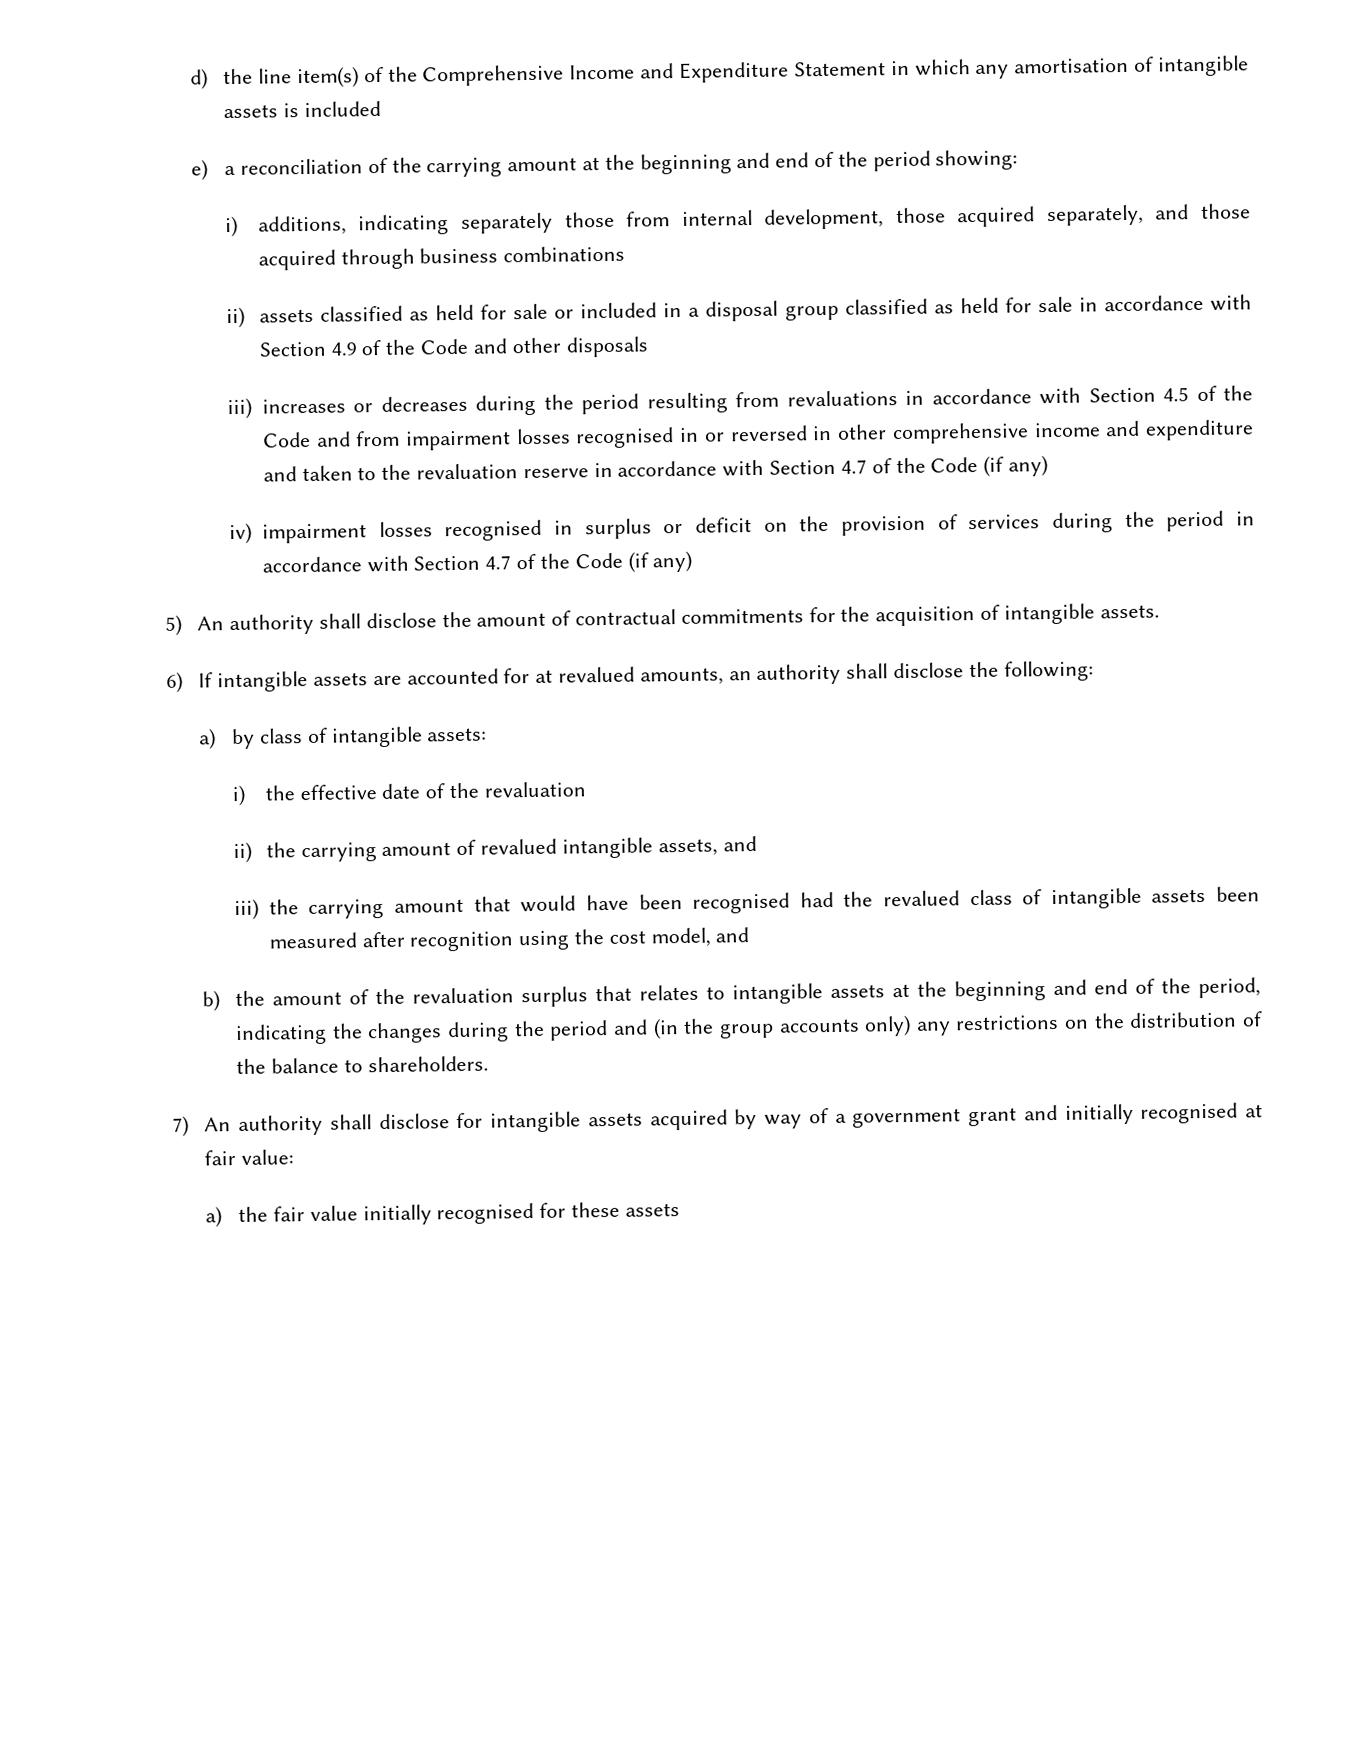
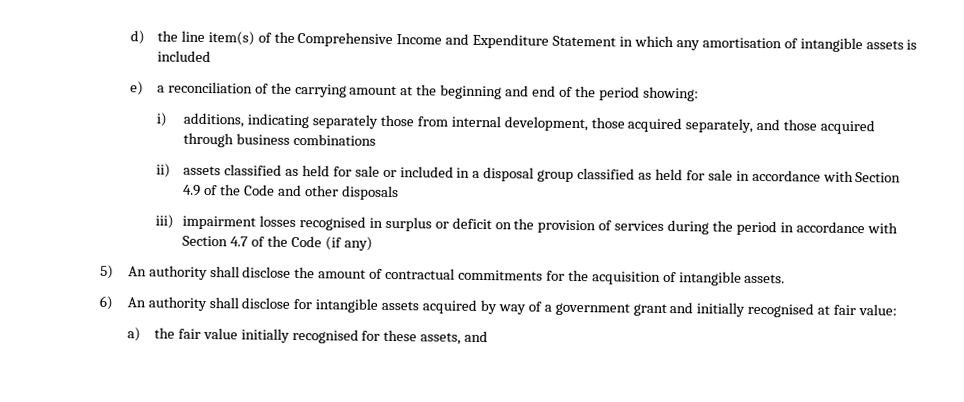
- iii) increases or decreases during the period resulting from revaluations in accordance with Section 4.5 of the Code and from impairment losses recognised in or reversed in other comprehensive income and expenditure and taken to the revaluation reserve in accordance with Section 4.7 of the Code (if any)
- iv) impairment losses recognised in surplus or deficit on the provision of services during the period in accordance with Section 4.7 of the Code (if any)
+ iii) impairment losses recognised in surplus or deficit on the provision of services during the period in accordance with Section 4.7 of the Code (if any)
- 6) If intangible assets are accounted for at revalued amounts, an authority shall disclose the following:
- a) by class of intangible assets:
- i) the effective date of the revaluation
- ii) the carrying amount of revalued intangible assets, and
- iii) the carrying amount that would have been recognised had the revalued class of intangible assets been measured after recognition using the cost model, and
- b) the amount of the revaluation surplus that relates to intangible assets at the beginning and end of the period, indicating the changes during the period and (in the group accounts only) any restrictions on the distribution of the balance to shareholders.
- 7) An authority shall disclose for intangible assets acquired by way of a government grant and initially recognised at fair value:
+ 6) An authority shall disclose for intangible assets acquired by way of a government grant and initially recognised at fair value:
- a) the fair value initially recognised for these assets
+ a) the fair value initially recognised for these assets, and

